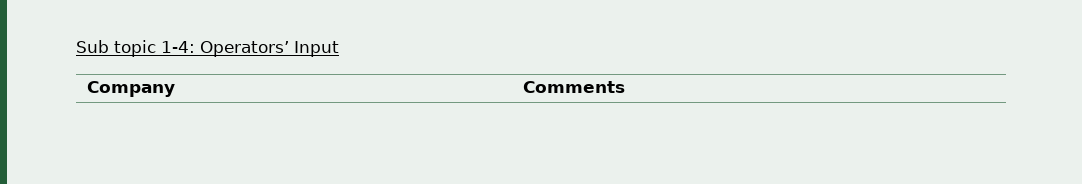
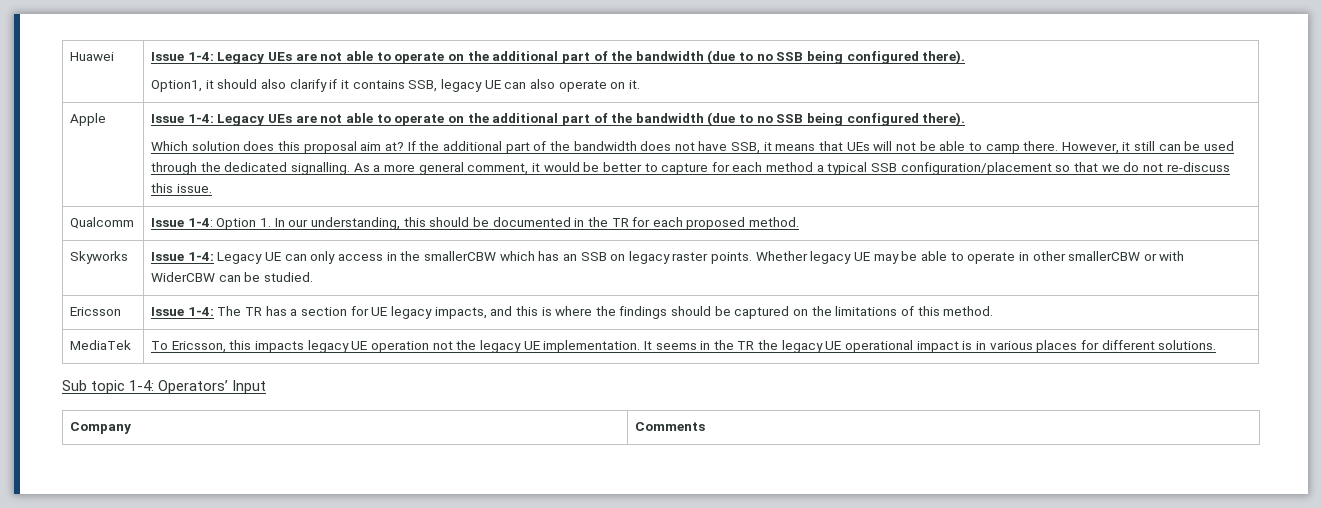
+ Huawei | Issue 1-4: Legacy UEs are not able to operate on the additional part of the bandwidth (due to no SSB being configured there).
+ Option1, it should also clarify if it contains SSB, legacy UE can also operate on it.
+ Apple | Issue 1-4: Legacy UEs are not able to operate on the additional part of the bandwidth (due to no SSB being configured there).
+ Which solution does this proposal aim at? If the additional part of the bandwidth does not have SSB, it means that UEs will not be able to camp there. However, it still can be used through the dedicated signalling. As a more general comment, it would be better to capture for each method a typical SSB configuration/placement so that we do not re-discuss this issue.
+ Qualcomm | Issue 1-4: Option 1. In our understanding, this should be documented in the TR for each proposed method.
+ Skyworks | Issue 1-4: Legacy UE can only access in the smallerCBW which has an SSB on legacy raster points. Whether legacy UE may be able to operate in other smallerCBW or with WiderCBW can be studied.
+ Ericsson | Issue 1-4: The TR has a section for UE legacy impacts, and this is where the findings should be captured on the limitations of this method.
+ MediaTek | To Ericsson, this impacts legacy UE operation not the legacy UE implementation. It seems in the TR the legacy UE operational impact is in various places for different solutions.

